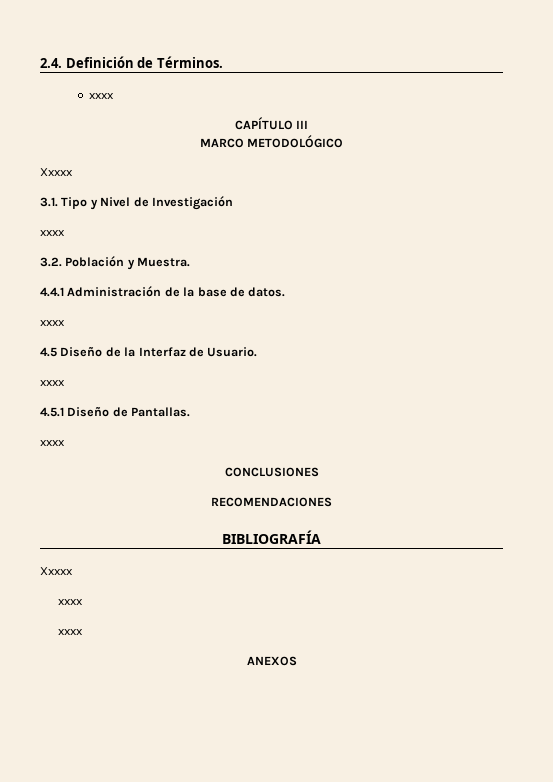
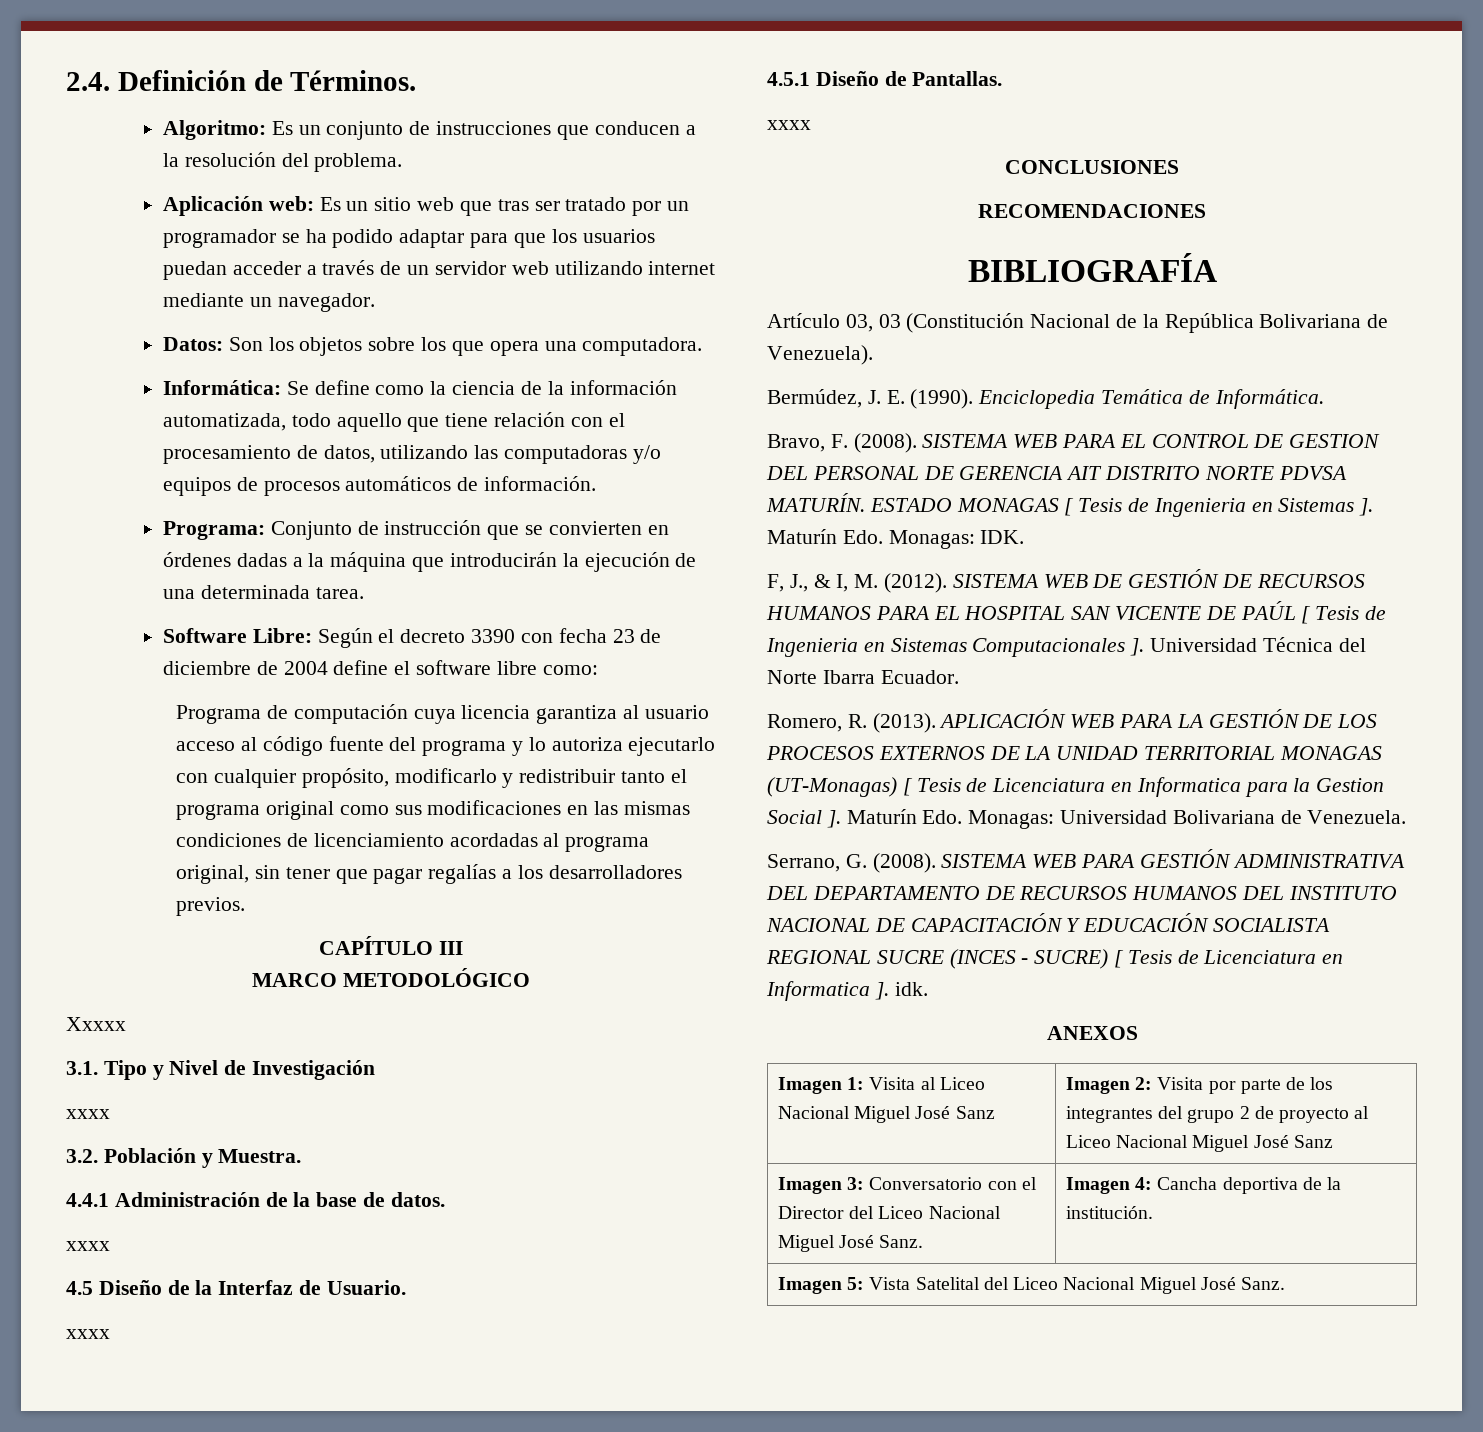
  2.4. Definición de Términos.
- xxxx
+ Algoritmo: Es un conjunto de instrucciones que conducen a la resolución del problema.
+ Aplicación web: Es un sitio web que tras ser tratado por un programador se ha podido adaptar para que los usuarios puedan acceder a través de un servidor web utilizando internet mediante un navegador.
+ Datos: Son los objetos sobre los que opera una computadora.
+ Informática: Se define como la ciencia de la información automatizada, todo aquello que tiene relación con el procesamiento de datos, utilizando las computadoras y/o equipos de procesos automáticos de información.
+ Programa: Conjunto de instrucción que se convierten en órdenes dadas a la máquina que introducirán la ejecución de una determinada tarea.
+ Software Libre: Según el decreto 3390 con fecha 23 de diciembre de 2004 define el software libre como:
+ Programa de computación cuya licencia garantiza al usuario acceso al código fuente del programa y lo autoriza ejecutarlo con cualquier propósito, modificarlo y redistribuir tanto el programa original como sus modificaciones en las mismas condiciones de licenciamiento acordadas al programa original, sin tener que pagar regalías a los desarrolladores previos.
  BIBLIOGRAFÍA
- Xxxxx
- xxxx
- xxxx
+ Artículo 03, 03 (Constitución Nacional de la República Bolivariana de Venezuela).
+ Bermúdez, J. E. (1990). Enciclopedia Temática de Informática.
+ Bravo, F. (2008). SISTEMA WEB PARA EL CONTROL DE GESTION DEL PERSONAL DE GERENCIA AIT DISTRITO NORTE PDVSA MATURÍN. ESTADO MONAGAS [ Tesis de Ingenieria en Sistemas ]. Maturín Edo. Monagas: IDK.
+ F, J., & I, M. (2012). SISTEMA WEB DE GESTIÓN DE RECURSOS HUMANOS PARA EL HOSPITAL SAN VICENTE DE PAÚL [ Tesis de Ingenieria en Sistemas Computacionales ]. Universidad Técnica del Norte Ibarra Ecuador.
+ Romero, R. (2013). APLICACIÓN WEB PARA LA GESTIÓN DE LOS PROCESOS EXTERNOS DE LA UNIDAD TERRITORIAL MONAGAS (UT-Monagas) [ Tesis de Licenciatura en Informatica para la Gestion Social ]. Maturín Edo. Monagas: Universidad Bolivariana de Venezuela.
+ Serrano, G. (2008). SISTEMA WEB PARA GESTIÓN ADMINISTRATIVA DEL DEPARTAMENTO DE RECURSOS HUMANOS DEL INSTITUTO NACIONAL DE CAPACITACIÓN Y EDUCACIÓN SOCIALISTA REGIONAL SUCRE (INCES - SUCRE) [ Tesis de Licenciatura en Informatica ]. idk.
  ANEXOS
+ Imagen 1: Visita al Liceo Nacional Miguel José Sanz | Imagen 2: Visita por parte de los integrantes del grupo 2 de proyecto al Liceo Nacional Miguel José Sanz
+ Imagen 3: Conversatorio con el Director del Liceo Nacional Miguel José Sanz. | Imagen 4: Cancha deportiva de la institución.
+ Imagen 5: Vista Satelital del Liceo Nacional Miguel José Sanz.

